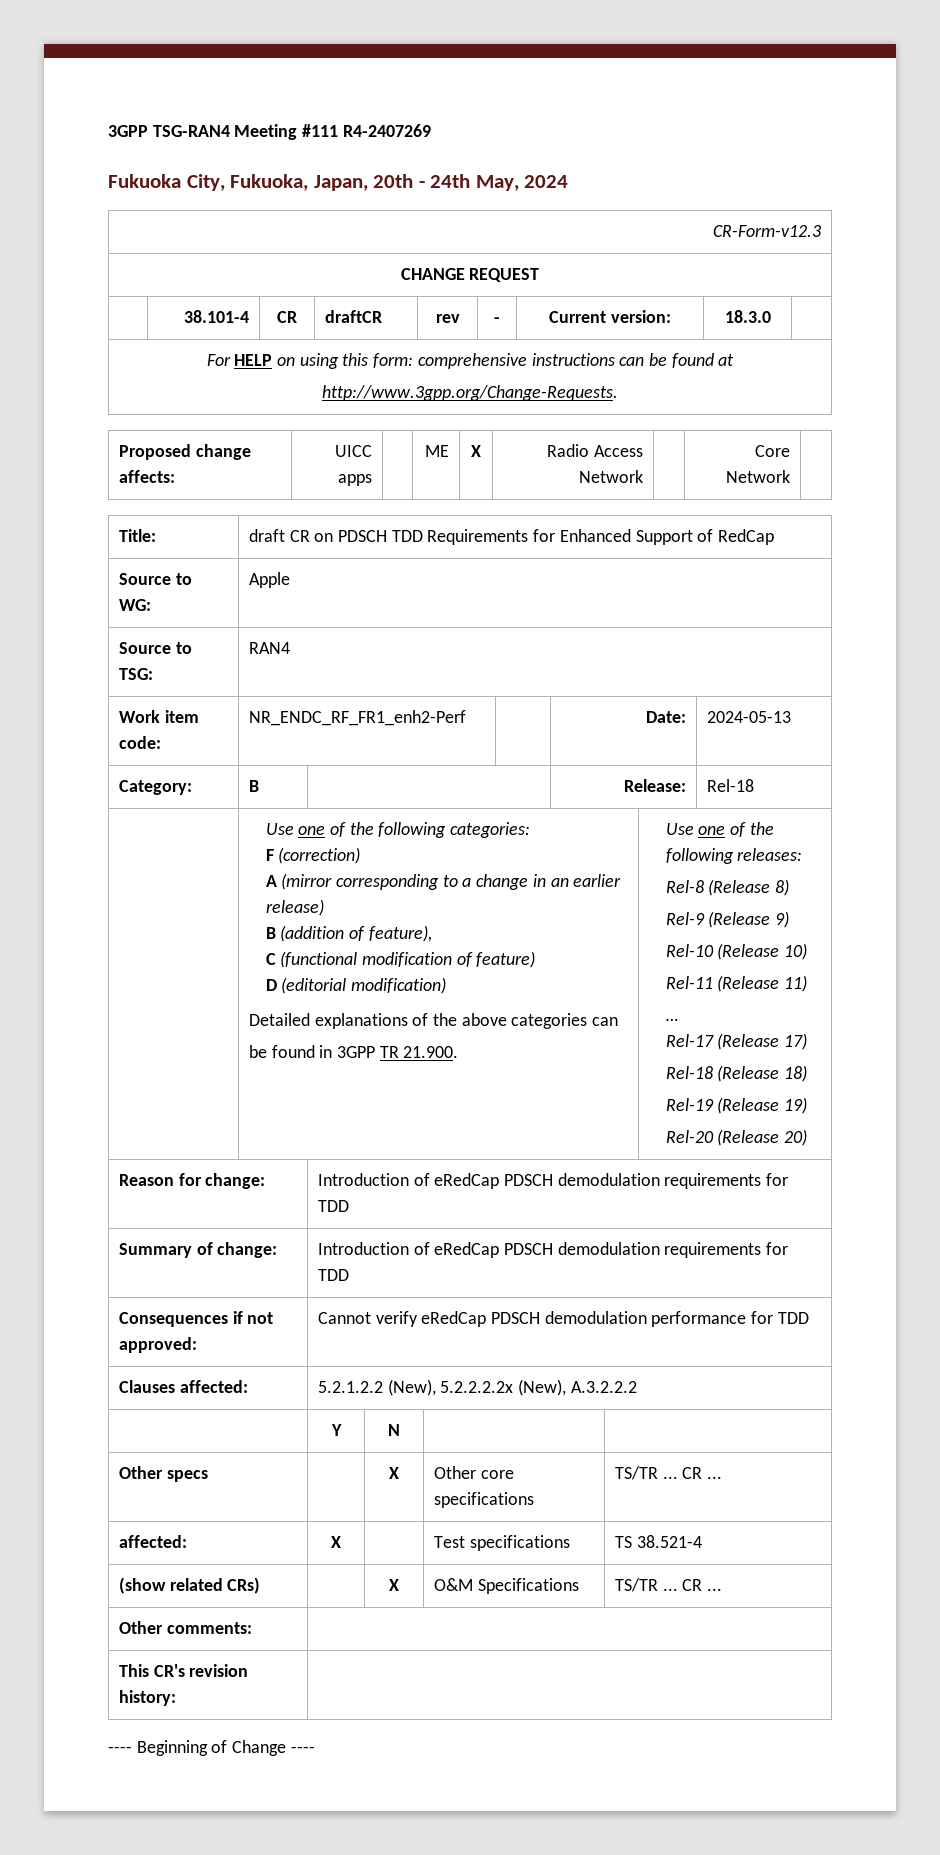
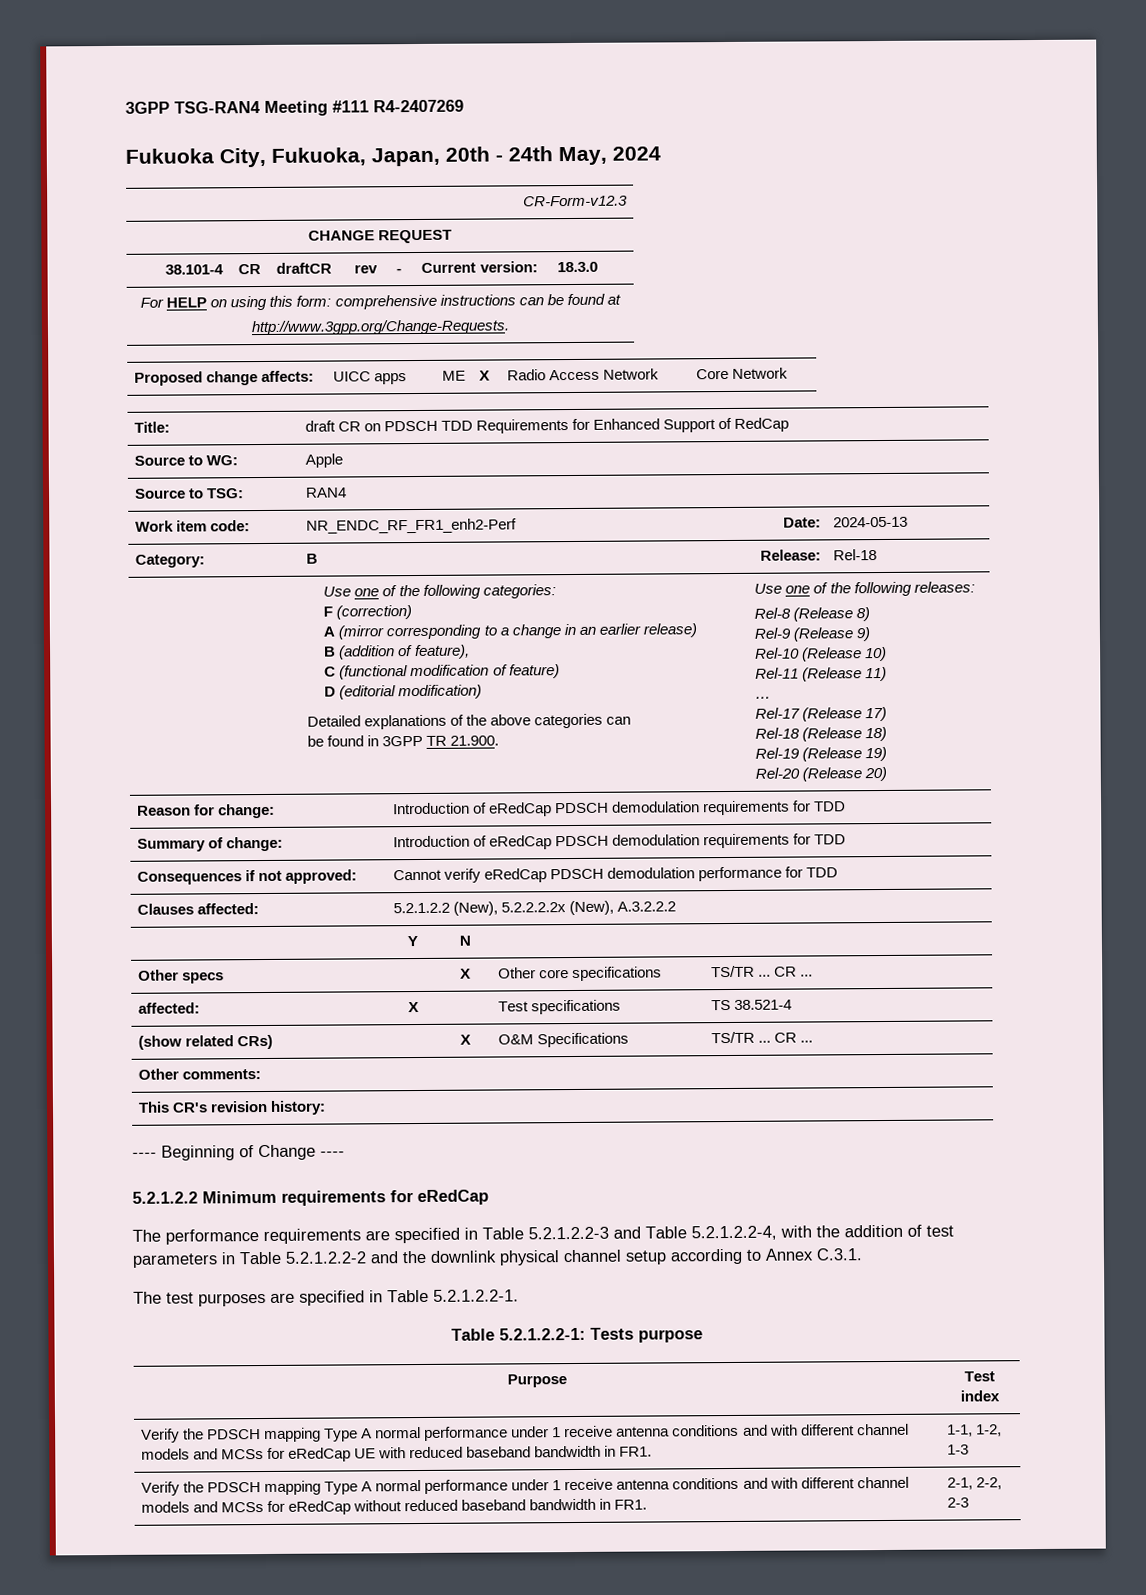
+ 5.2.1.2.2 Minimum requirements for eRedCap
+ The performance requirements are specified in Table 5.2.1.2.2-3 and Table 5.2.1.2.2-4, with the addition of test parameters in Table 5.2.1.2.2-2 and the downlink physical channel setup according to Annex C.3.1.
+ The test purposes are specified in Table 5.2.1.2.2-1.
+ Table 5.2.1.2.2-1: Tests purpose
+ Purpose | Test index
+ Verify the PDSCH mapping Type A normal performance under 1 receive antenna conditions and with different channel models and MCSs for eRedCap UE with reduced baseband bandwidth in FR1. | 1-1, 1-2, 1-3
+ Verify the PDSCH mapping Type A normal performance under 1 receive antenna conditions and with different channel models and MCSs for eRedCap without reduced baseband bandwidth in FR1. | 2-1, 2-2, 2-3

